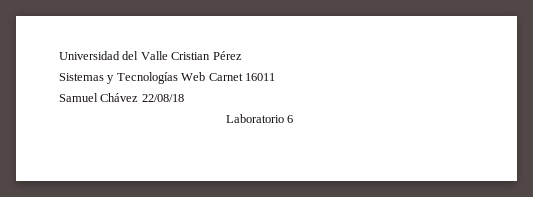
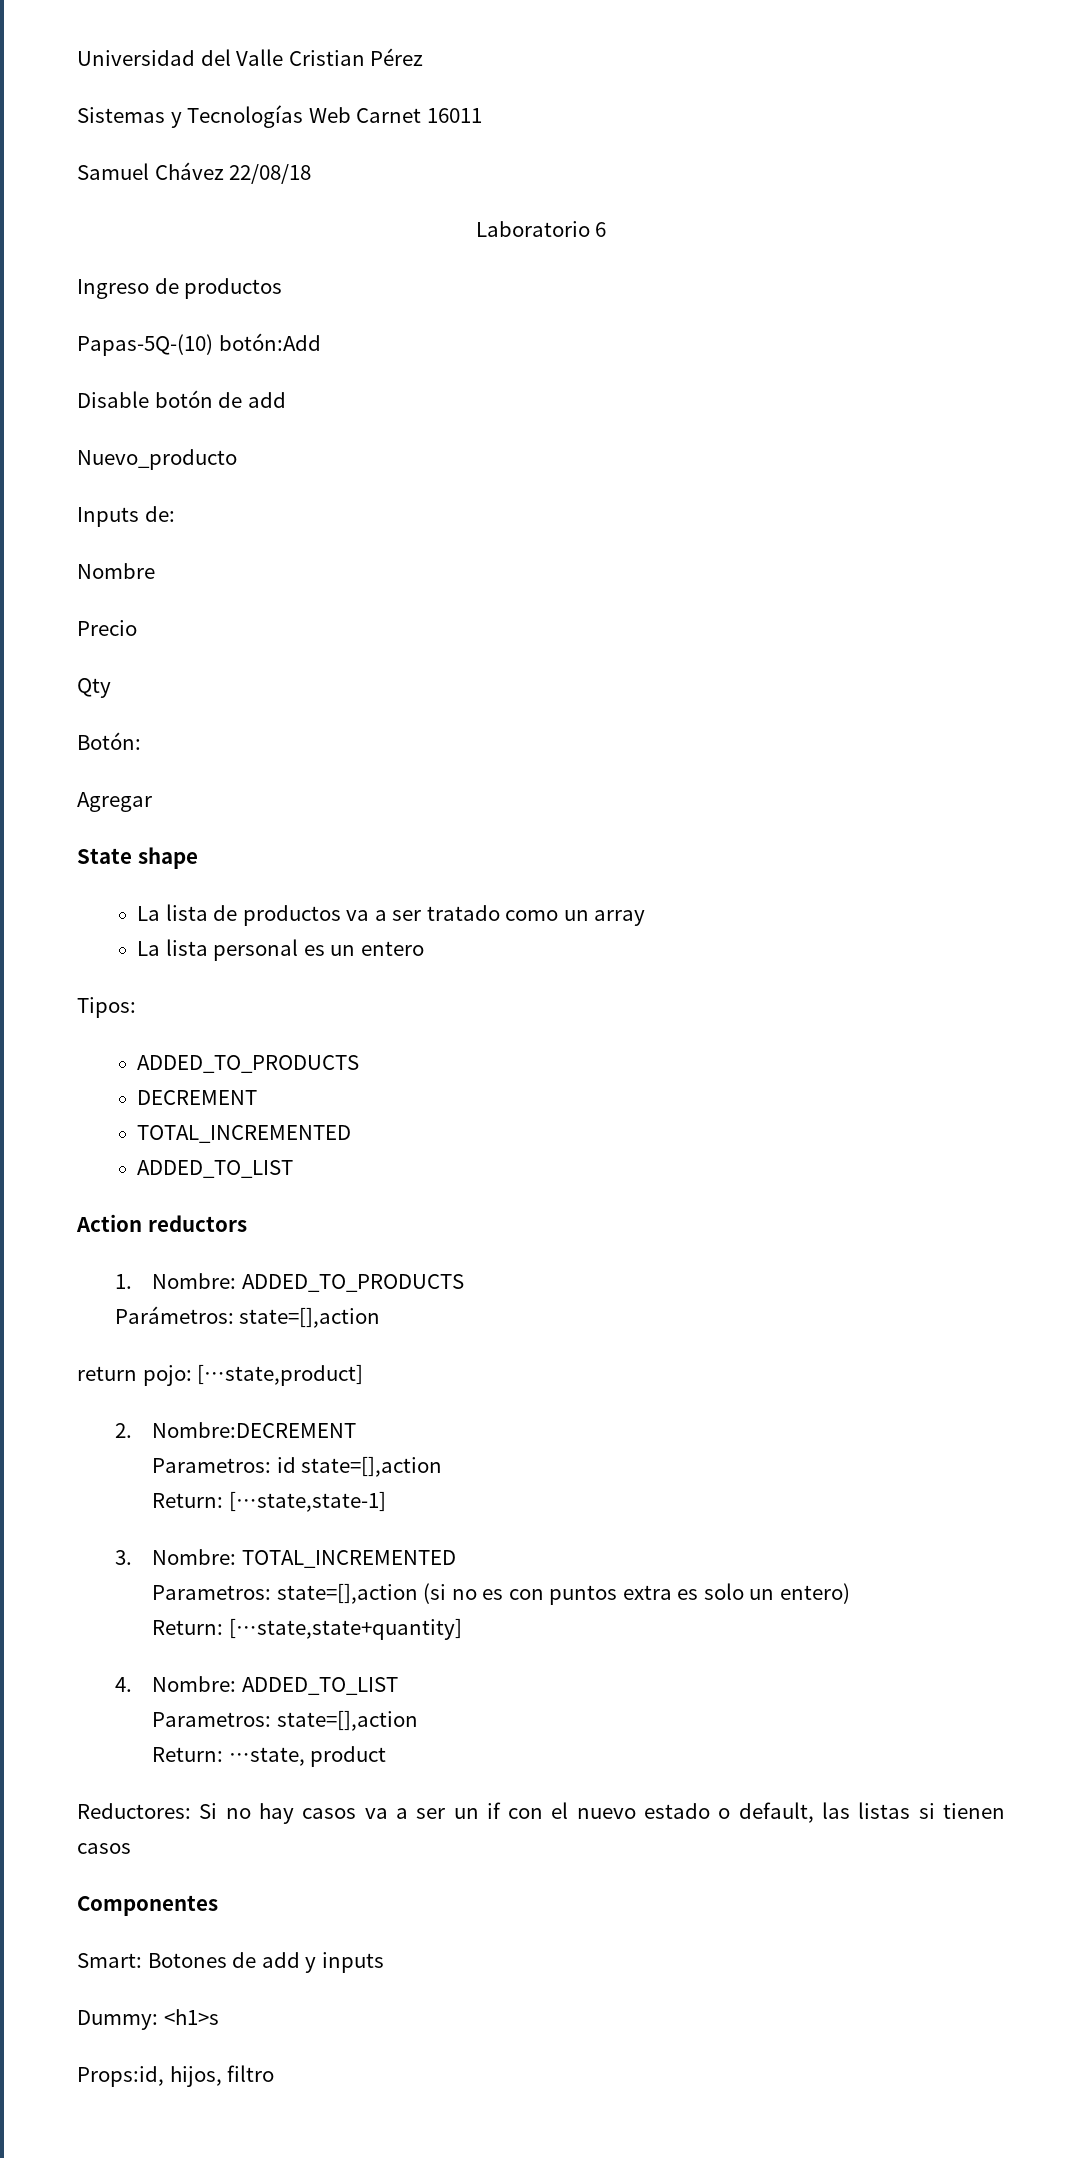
+ Ingreso de productos
+ Papas-5Q-(10) botón:Add
+ Disable botón de add
+ Nuevo_producto
+ Inputs de:
+ Nombre
+ Precio
+ Qty
+ Botón:
+ Agregar
+ State shape
+ La lista de productos va a ser tratado como un array
+ La lista personal es un entero
+ Tipos:
+ ADDED_TO_PRODUCTS
+ DECREMENT
+ TOTAL_INCREMENTED
+ ADDED_TO_LIST
+ Action reductors
+ 1. Nombre: ADDED_TO_PRODUCTS
+ Parámetros: state=[],action
+ return pojo: […state,product]
+ 2. Nombre:DECREMENT
+ Parametros: id state=[],action
+ Return: […state,state-1]
+ 3. Nombre: TOTAL_INCREMENTED
+ Parametros: state=[],action (si no es con puntos extra es solo un entero)
+ Return: […state,state+quantity]
+ 4. Nombre: ADDED_TO_LIST
+ Parametros: state=[],action
+ Return: …state, product
+ Reductores: Si no hay casos va a ser un if con el nuevo estado o default, las listas si tienen casos
+ Componentes
+ Smart: Botones de add y inputs
+ Dummy: <h1>s
+ Props:id, hijos, filtro

